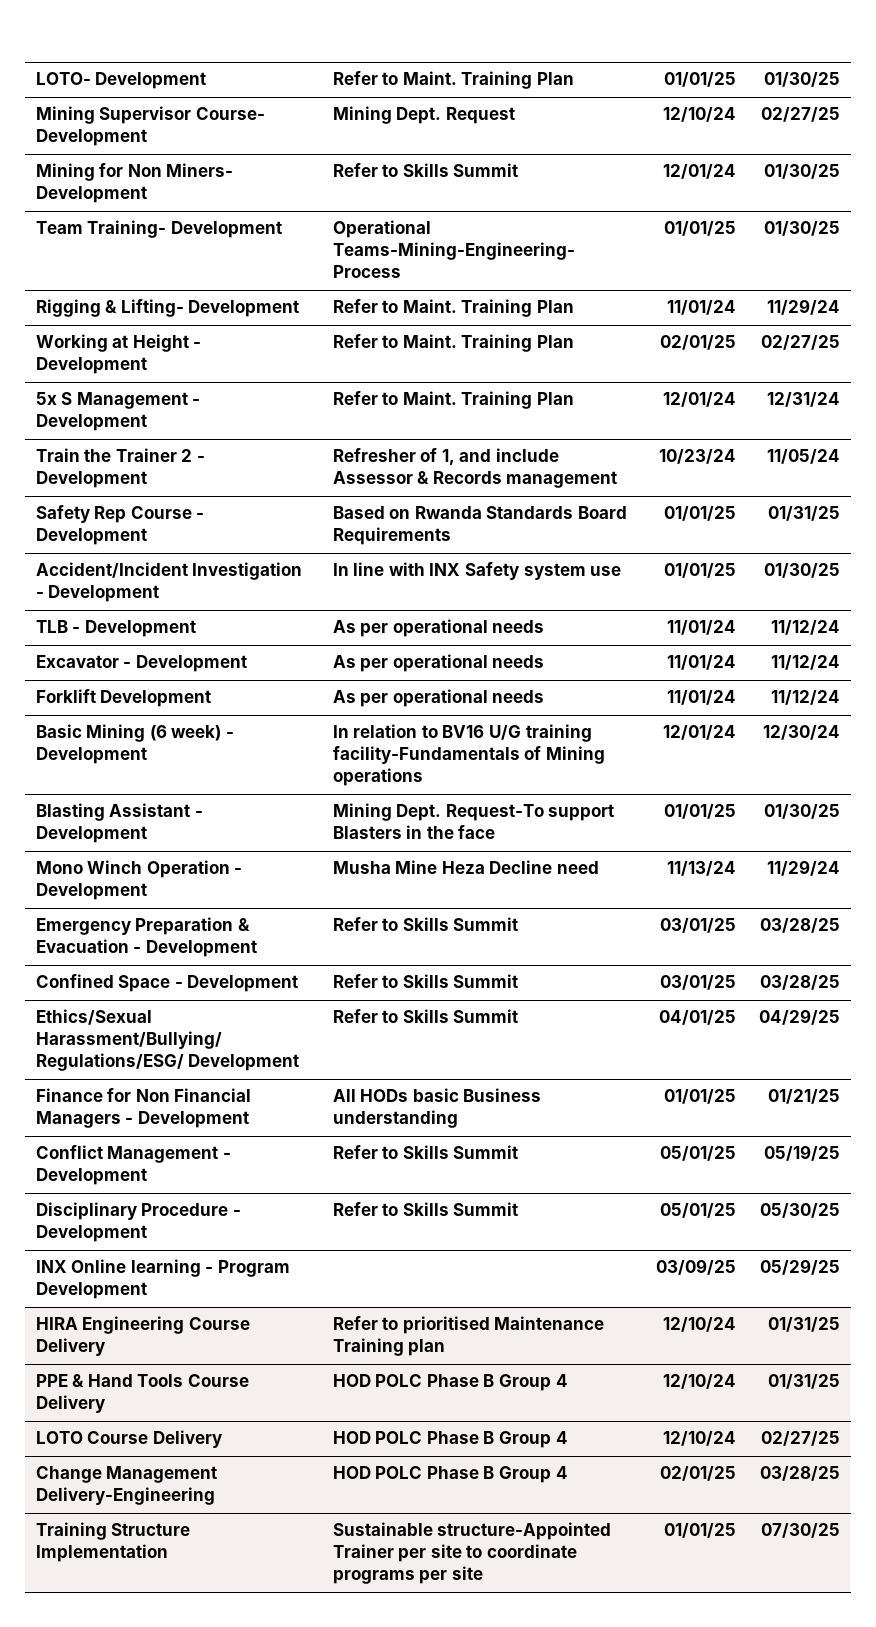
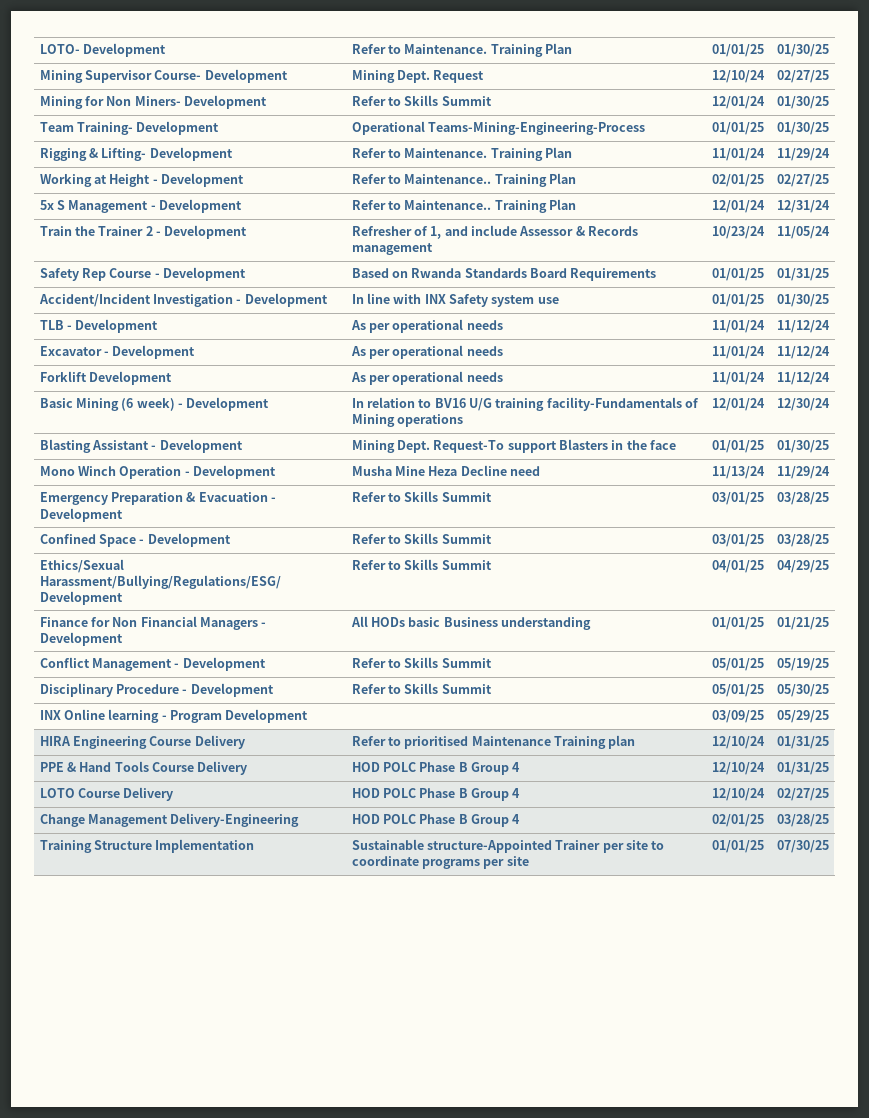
- LOTO- Development | Refer to Maint. Training Plan | 01/01/25 | 01/30/25
+ LOTO- Development | Refer to Maintenance. Training Plan | 01/01/25 | 01/30/25
- Rigging & Lifting- Development | Refer to Maint. Training Plan | 11/01/24 | 11/29/24
+ Rigging & Lifting- Development | Refer to Maintenance. Training Plan | 11/01/24 | 11/29/24
- Working at Height - Development | Refer to Maint. Training Plan | 02/01/25 | 02/27/25
+ Working at Height - Development | Refer to Maintenance.. Training Plan | 02/01/25 | 02/27/25
- 5x S Management - Development | Refer to Maint. Training Plan | 12/01/24 | 12/31/24
+ 5x S Management - Development | Refer to Maintenance.. Training Plan | 12/01/24 | 12/31/24

